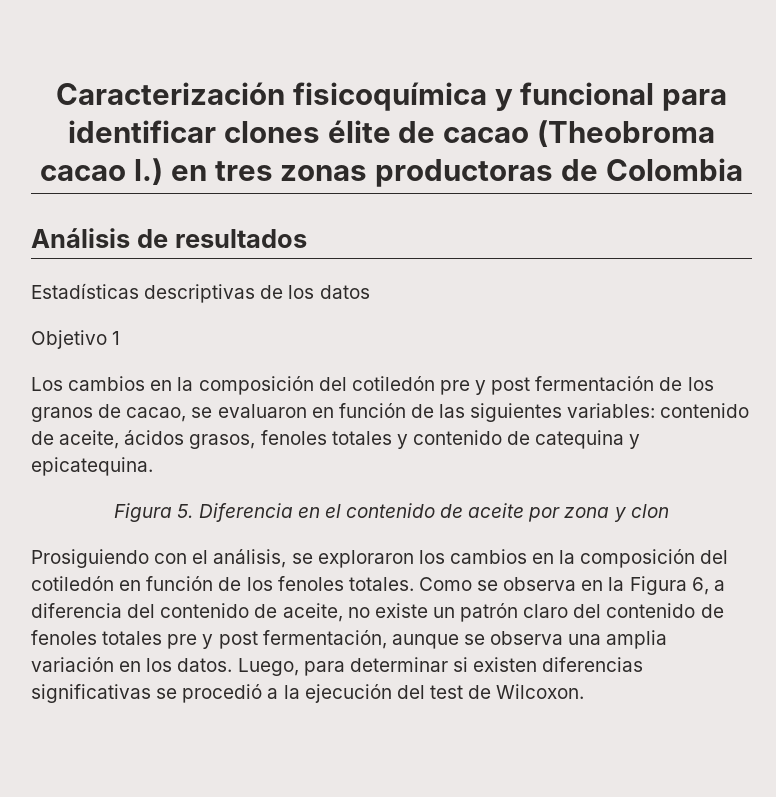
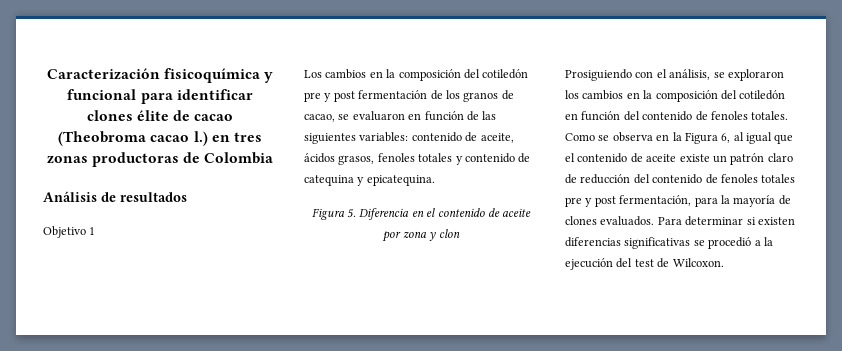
- Estadísticas descriptivas de los datos
- Prosiguiendo con el análisis, se exploraron los cambios en la composición del cotiledón en función de los fenoles totales.
+ Prosiguiendo con el análisis, se exploraron los cambios en la composición del cotiledón en función del contenido de fenoles totales.
- Como se observa en la Figura 6, a diferencia del contenido de aceite, no existe un patrón claro del contenido de fenoles totales pre y post fermentación, aunque se observa una amplia variación en los datos. Luego, para determinar si existen diferencias significativas se procedió a la ejecución del test de Wilcoxon.
+ Como se observa en la Figura 6, al igual que el contenido de aceite existe un patrón claro de reducción del contenido de fenoles totales pre y post fermentación, para la mayoría de clones evaluados. Para determinar si existen diferencias significativas se procedió a la ejecución del test de Wilcoxon.

